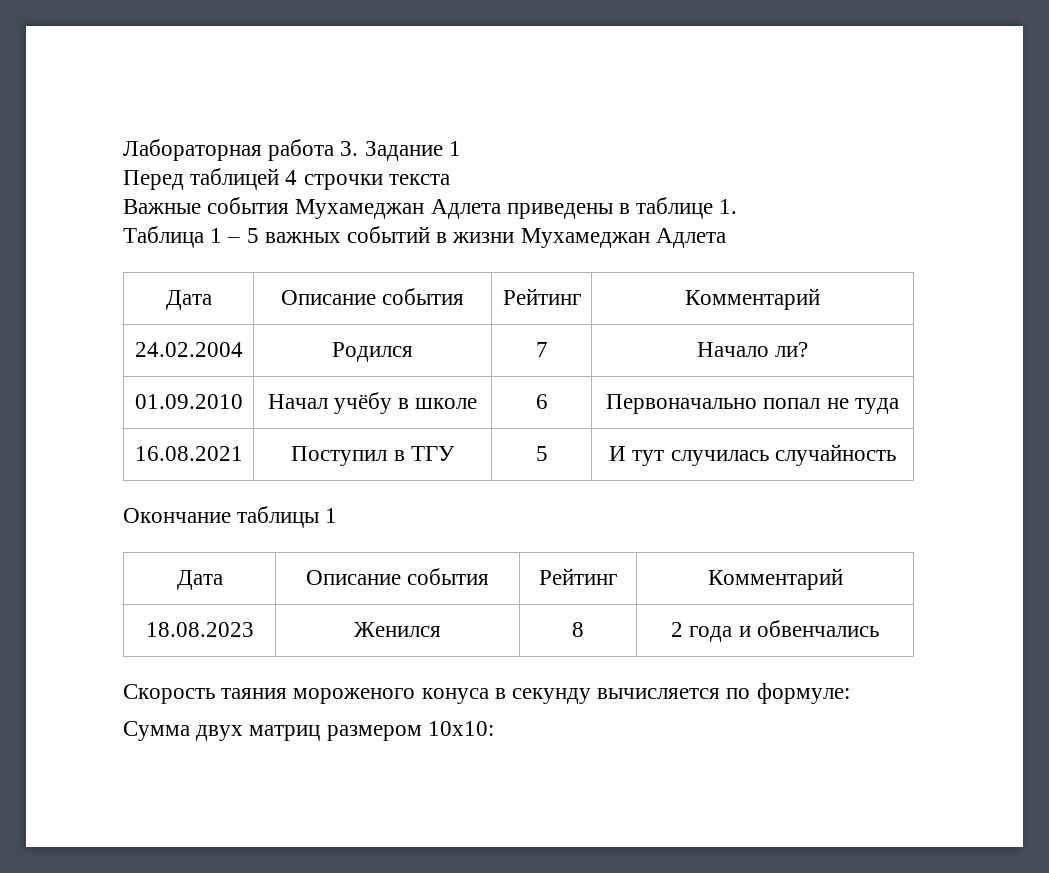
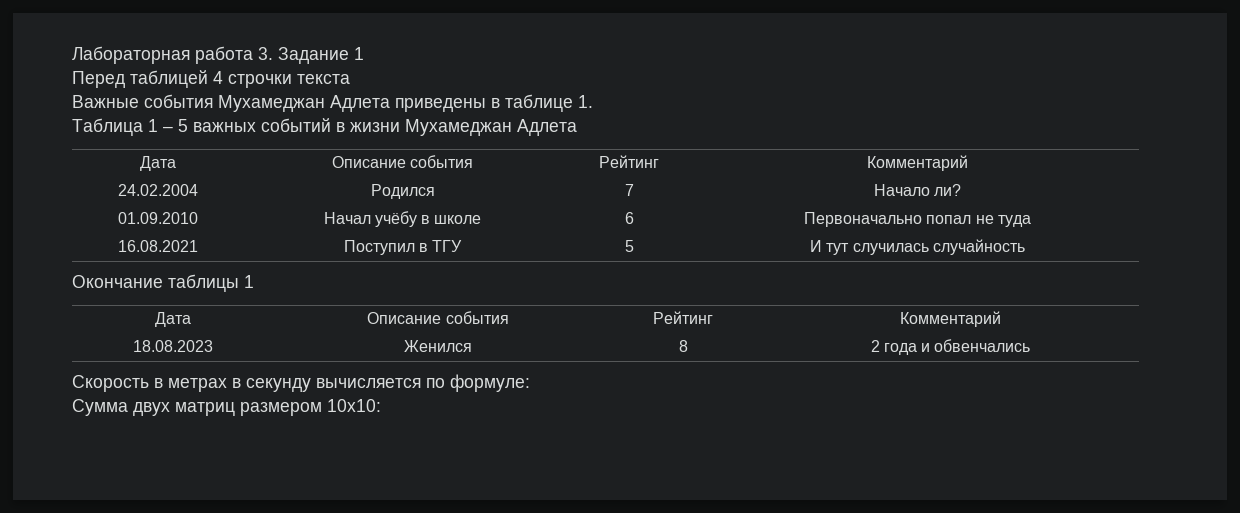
- Скорость таяния мороженого конуса в секунду вычисляется по формуле:
+ Скорость в метрах в секунду вычисляется по формуле:

